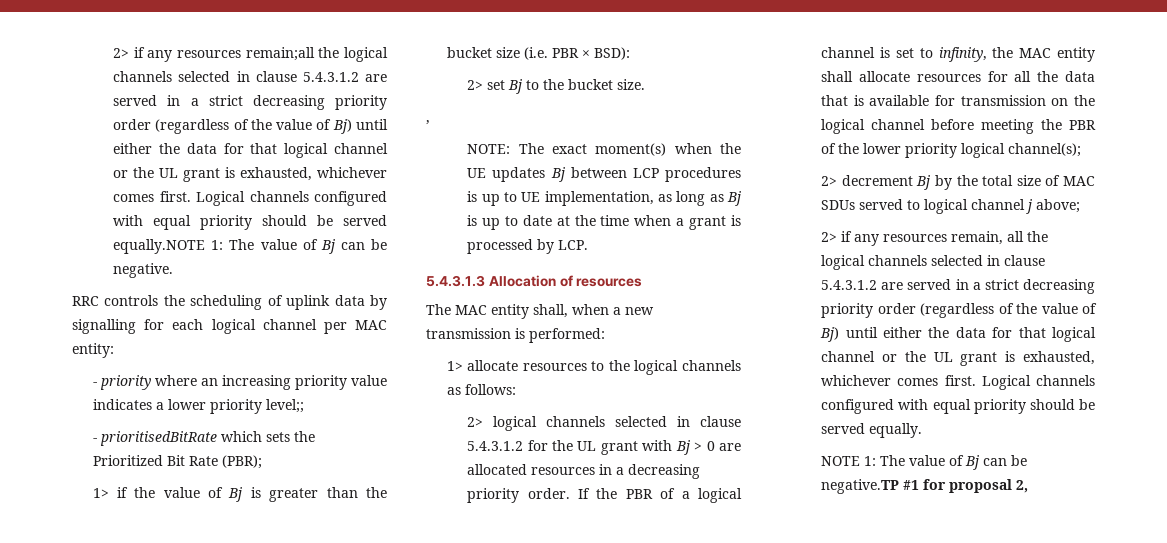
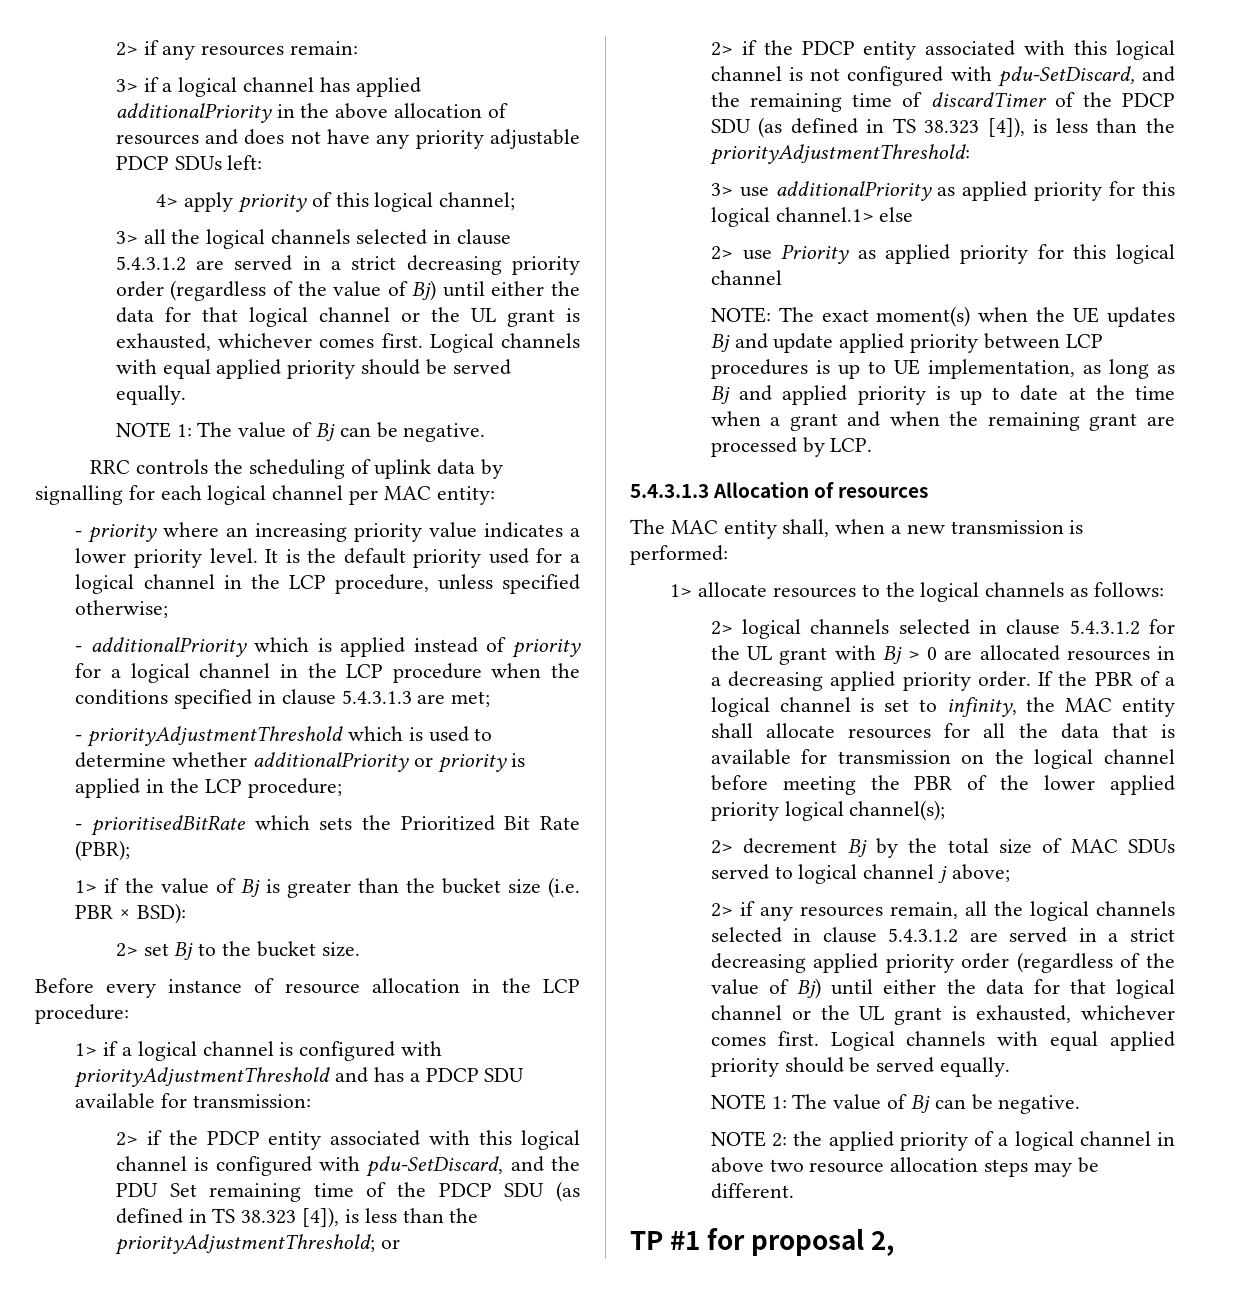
- 2> if any resources remain;all the logical channels selected in clause 5.4.3.1.2 are served in a strict decreasing priority order (regardless of the value of Bj) until either the data for that logical channel or the UL grant is exhausted, whichever comes first. Logical channels configured with equal priority should be served equally.NOTE 1: The value of Bj can be negative.
+ 2> if any resources remain:
+ 3> if a logical channel has applied additionalPriority in the above allocation of resources and does not have any priority adjustable PDCP SDUs left:
+ 4> apply priority of this logical channel;
+ 3> all the logical channels selected in clause 5.4.3.1.2 are served in a strict decreasing priority order (regardless of the value of Bj) until either the data for that logical channel or the UL grant is exhausted, whichever comes first. Logical channels with equal applied priority should be served equally.
+ NOTE 1: The value of Bj can be negative.
- - priority where an increasing priority value indicates a lower priority level;;
+ - priority where an increasing priority value indicates a lower priority level. It is the default priority used for a logical channel in the LCP procedure, unless specified otherwise;
+ - additionalPriority which is applied instead of priority for a logical channel in the LCP procedure when the conditions specified in clause 5.4.3.1.3 are met;
+ - priorityAdjustmentThreshold which is used to determine whether additionalPriority or priority is applied in the LCP procedure;
- ,
+ Before every instance of resource allocation in the LCP procedure:
+ 1> if a logical channel is configured with priorityAdjustmentThreshold and has a PDCP SDU available for transmission:
+ 2> if the PDCP entity associated with this logical channel is configured with pdu-SetDiscard, and the PDU Set remaining time of the PDCP SDU (as defined in TS 38.323 [4]), is less than the priorityAdjustmentThreshold; or
+ 2> if the PDCP entity associated with this logical channel is not configured with pdu-SetDiscard, and the remaining time of discardTimer of the PDCP SDU (as defined in TS 38.323 [4]), is less than the priorityAdjustmentThreshold:
+ 3> use additionalPriority as applied priority for this logical channel.1> else
+ 2> use Priority as applied priority for this logical channel
- NOTE: The exact moment(s) when the UE updates Bj between LCP procedures is up to UE implementation, as long as Bj is up to date at the time when a grant is processed by LCP.
+ NOTE: The exact moment(s) when the UE updates Bj and update applied priority between LCP procedures is up to UE implementation, as long as Bj and applied priority is up to date at the time when a grant and when the remaining grant are processed by LCP.
- 2> logical channels selected in clause 5.4.3.1.2 for the UL grant with Bj > 0 are allocated resources in a decreasing priority order.
+ 2> logical channels selected in clause 5.4.3.1.2 for the UL grant with Bj > 0 are allocated resources in a decreasing applied priority order.
- If the PBR of a logical channel is set to infinity, the MAC entity shall allocate resources for all the data that is available for transmission on the logical channel before meeting the PBR of the lower priority logical channel(s);
+ If the PBR of a logical channel is set to infinity, the MAC entity shall allocate resources for all the data that is available for transmission on the logical channel before meeting the PBR of the lower applied priority logical channel(s);
- 2> if any resources remain, all the logical channels selected in clause 5.4.3.1.2 are served in a strict decreasing priority order (regardless of the value of Bj) until either the data for that logical channel or the UL grant is exhausted, whichever comes first. Logical channels configured with equal priority should be served equally.
- NOTE 1: The value of Bj can be negative.TP #1 for proposal 2,
+ 2> if any resources remain, all the logical channels selected in clause 5.4.3.1.2 are served in a strict decreasing applied priority order (regardless of the value of Bj) until either the data for that logical channel or the UL grant is exhausted, whichever comes first. Logical channels with equal applied priority should be served equally.
+ NOTE 1: The value of Bj can be negative.
+ NOTE 2: the applied priority of a logical channel in above two resource allocation steps may be different.
+ TP #1 for proposal 2,

